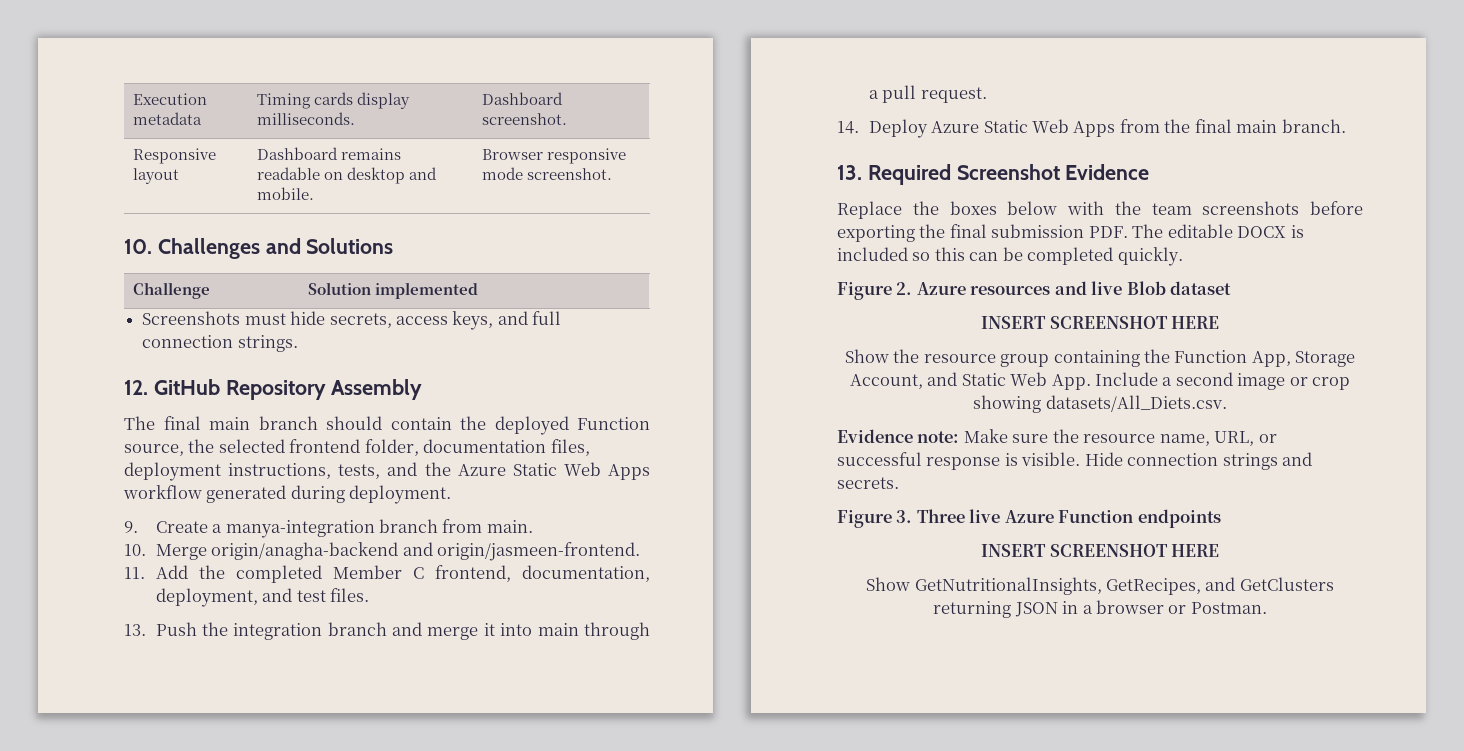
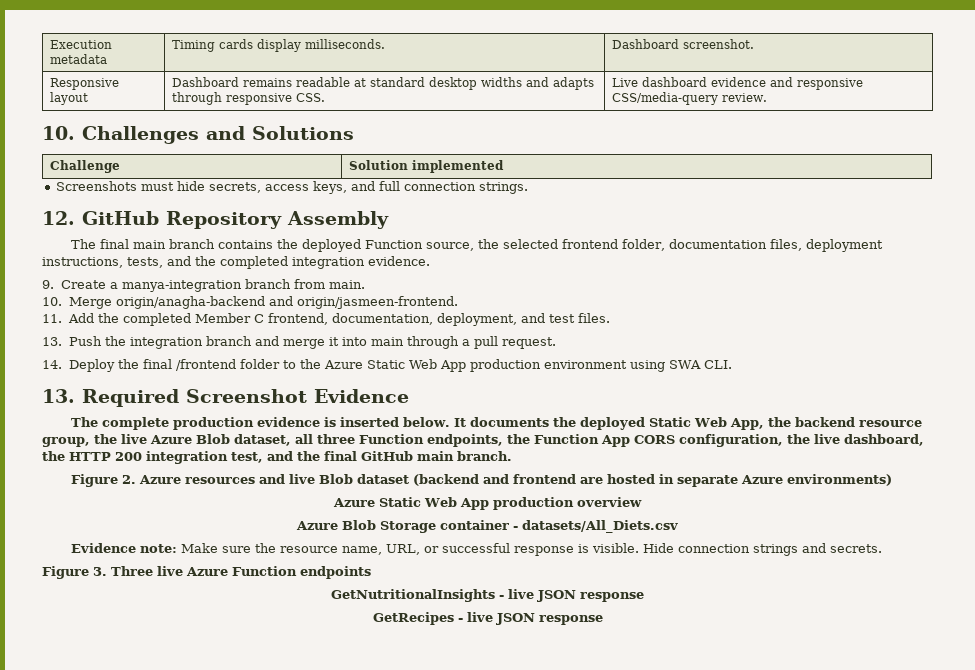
- Responsive layout | Dashboard remains readable on desktop and mobile. | Browser responsive mode screenshot.
+ Responsive layout | Dashboard remains readable at standard desktop widths and adapts through responsive CSS. | Live dashboard evidence and responsive CSS/media-query review.
- The final main branch should contain the deployed Function source, the selected frontend folder, documentation files, deployment instructions, tests, and the Azure Static Web Apps workflow generated during deployment.
+ The final main branch contains the deployed Function source, the selected frontend folder, documentation files, deployment instructions, tests, and the completed integration evidence.
- 14. Deploy Azure Static Web Apps from the final main branch.
+ 14. Deploy the final /frontend folder to the Azure Static Web App production environment using SWA CLI.
  13. Required Screenshot Evidence
- Replace the boxes below with the team screenshots before exporting the final submission PDF. The editable DOCX is included so this can be completed quickly.
+ The complete production evidence is inserted below. It documents the deployed Static Web App, the backend resource group, the live Azure Blob dataset, all three Function endpoints, the Function App CORS configuration, the live dashboard, the HTTP 200 integration test, and the final GitHub main branch.
- Figure 2. Azure resources and live Blob dataset
- INSERT SCREENSHOT HERE
- Show the resource group containing the Function App, Storage Account, and Static Web App. Include a second image or crop showing datasets/All_Diets.csv.
+ Figure 2. Azure resources and live Blob dataset (backend and frontend are hosted in separate Azure environments)
+ Azure Static Web App production overview
+ Azure Blob Storage container - datasets/All_Diets.csv
  Figure 3. Three live Azure Function endpoints
- INSERT SCREENSHOT HERE
- Show GetNutritionalInsights, GetRecipes, and GetClusters returning JSON in a browser or Postman.
+ GetNutritionalInsights - live JSON response
+ GetRecipes - live JSON response

